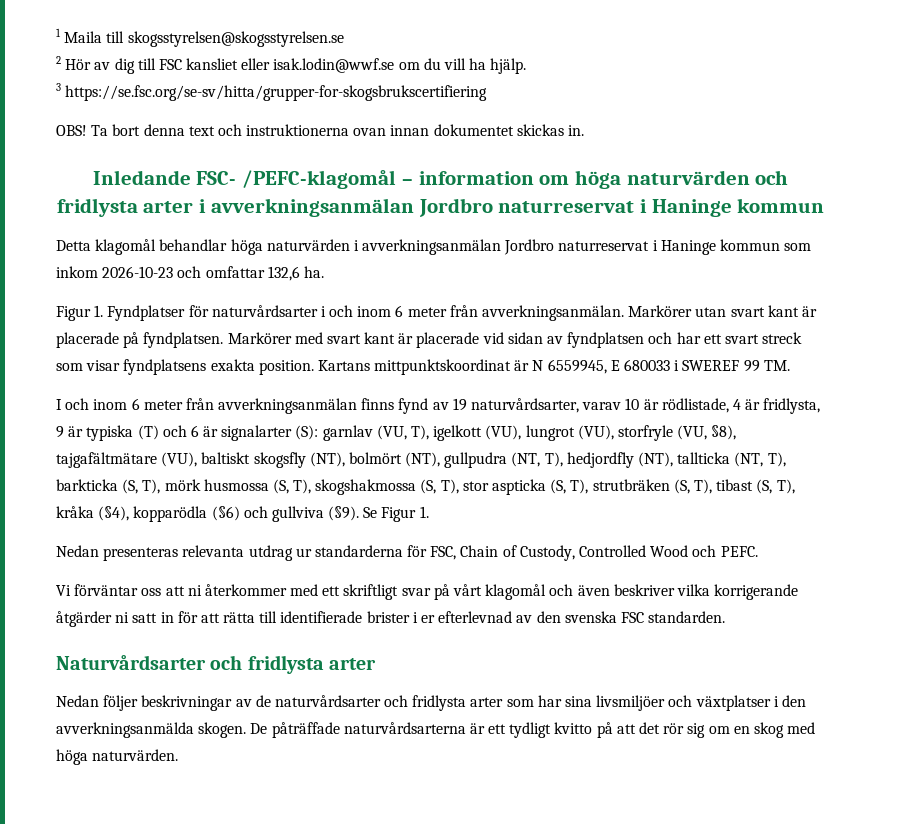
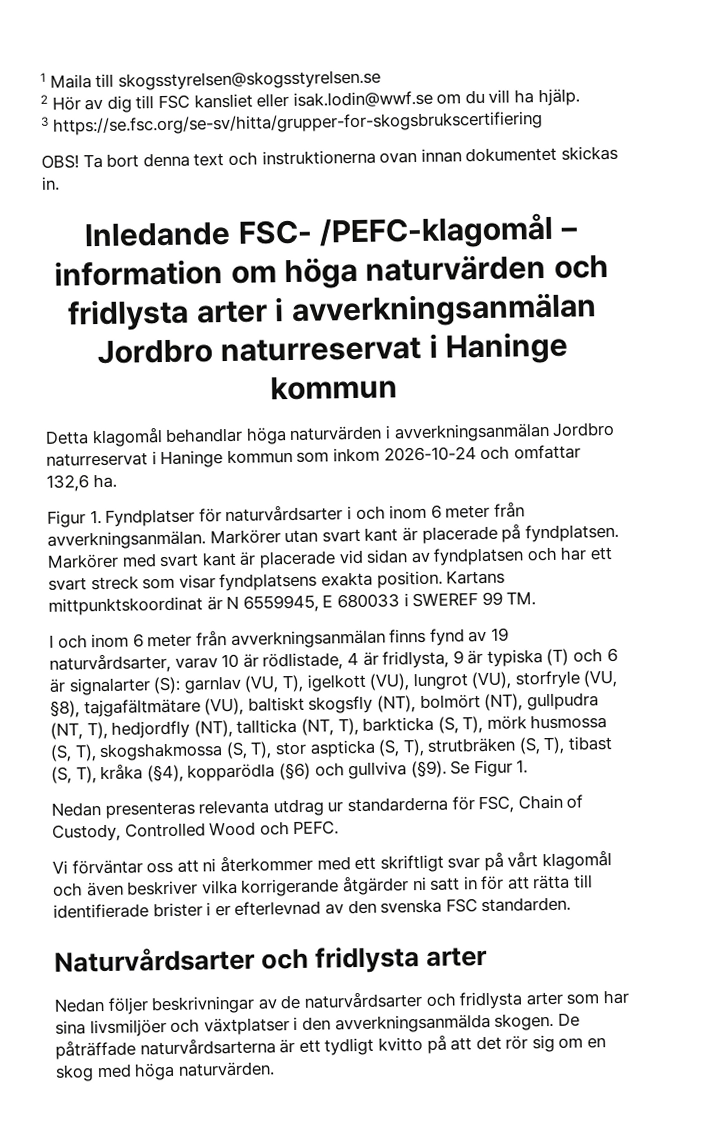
- Detta klagomål behandlar höga naturvärden i avverkningsanmälan Jordbro naturreservat i Haninge kommun som inkom 2026-10-23 och omfattar 132,6 ha.
+ Detta klagomål behandlar höga naturvärden i avverkningsanmälan Jordbro naturreservat i Haninge kommun som inkom 2026-10-24 och omfattar 132,6 ha.

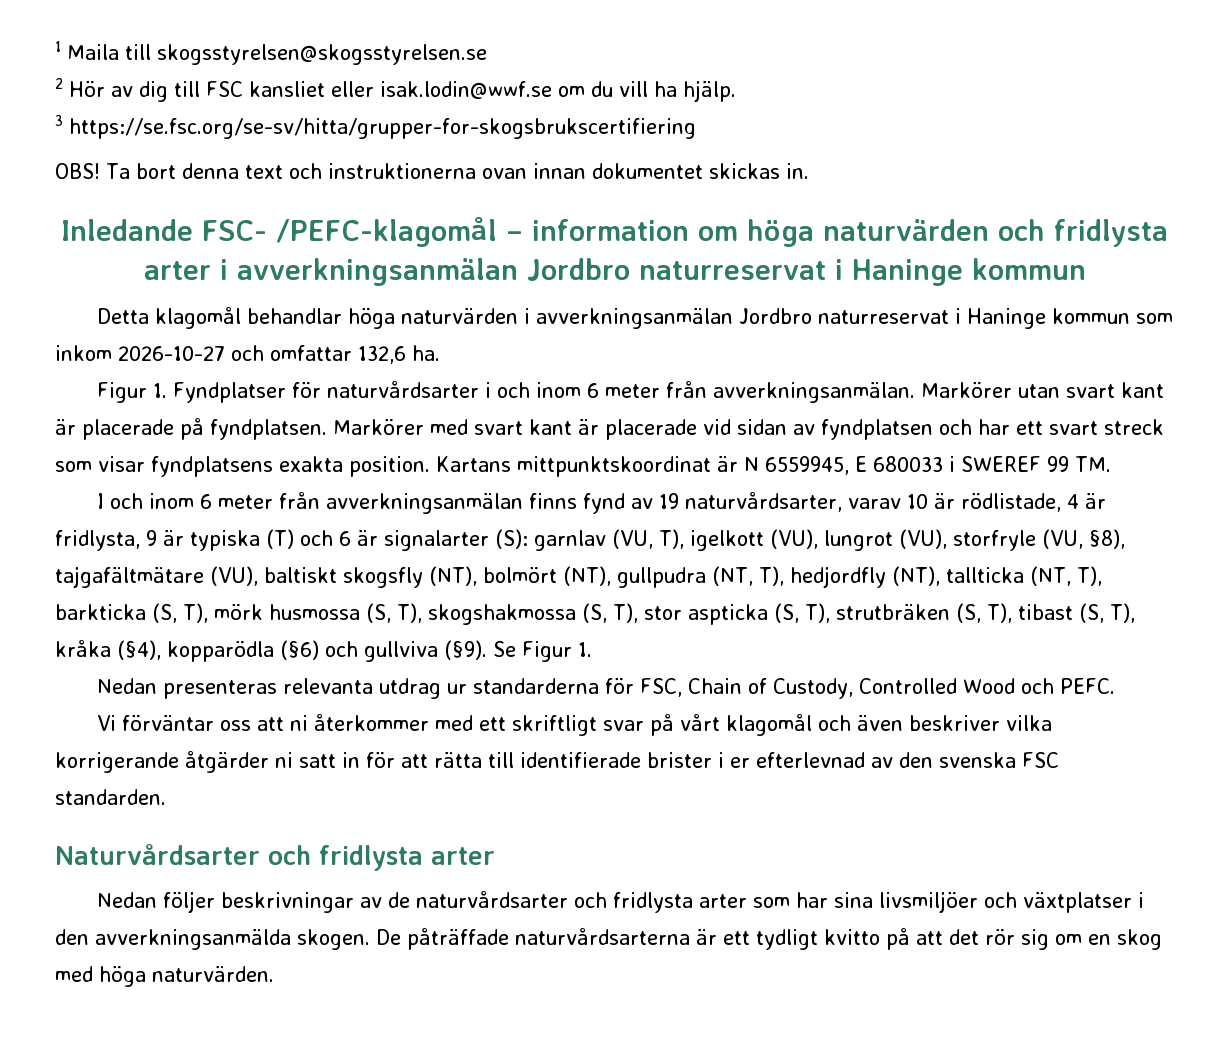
- Detta klagomål behandlar höga naturvärden i avverkningsanmälan Jordbro naturreservat i Haninge kommun som inkom 2026-10-24 och omfattar 132,6 ha.
+ Detta klagomål behandlar höga naturvärden i avverkningsanmälan Jordbro naturreservat i Haninge kommun som inkom 2026-10-27 och omfattar 132,6 ha.

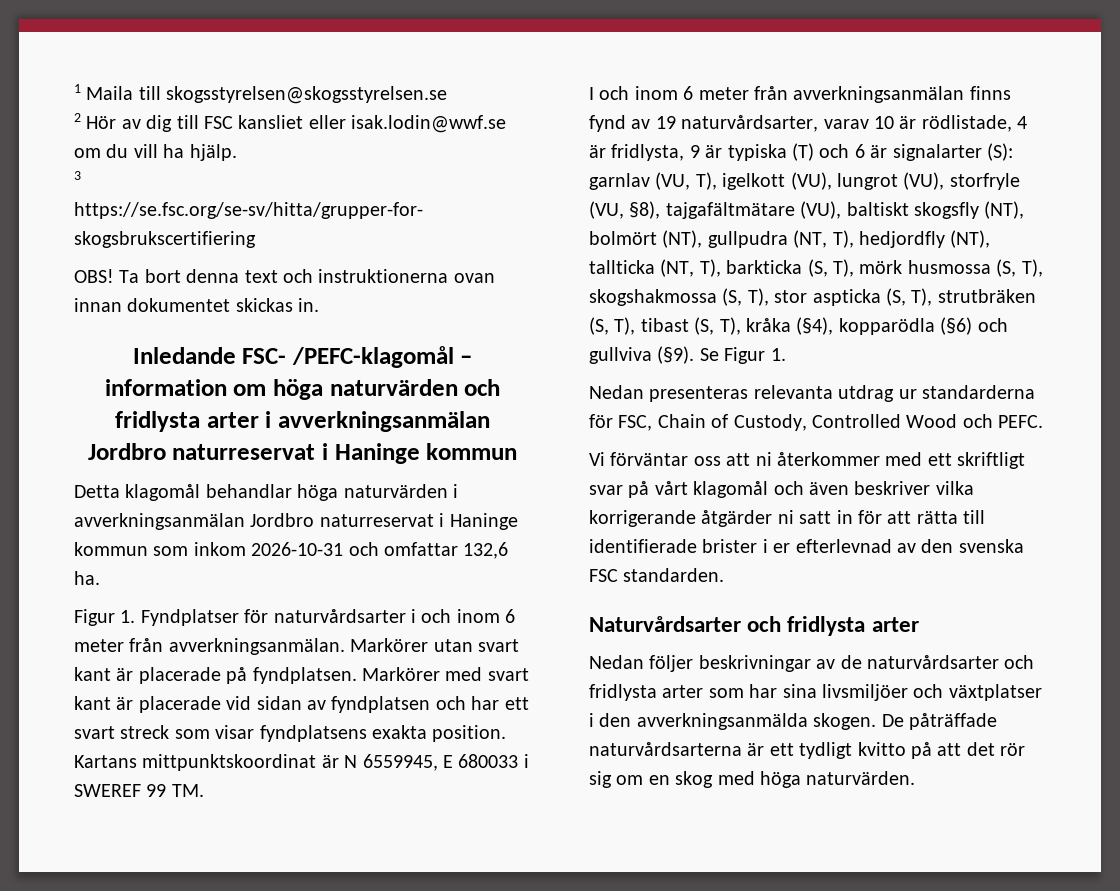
- Detta klagomål behandlar höga naturvärden i avverkningsanmälan Jordbro naturreservat i Haninge kommun som inkom 2026-10-27 och omfattar 132,6 ha.
+ Detta klagomål behandlar höga naturvärden i avverkningsanmälan Jordbro naturreservat i Haninge kommun som inkom 2026-10-31 och omfattar 132,6 ha.

